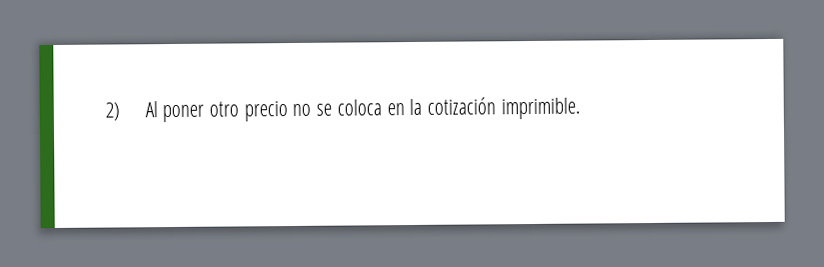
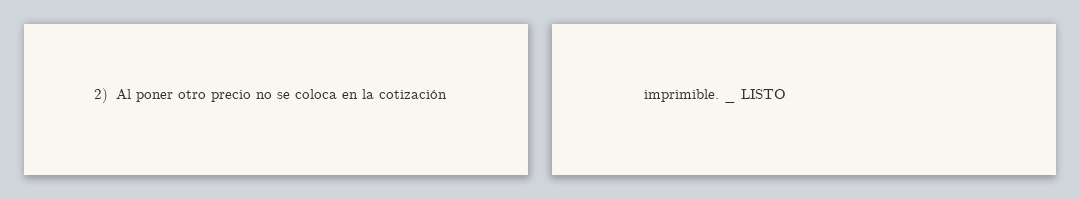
+ _ LISTO

